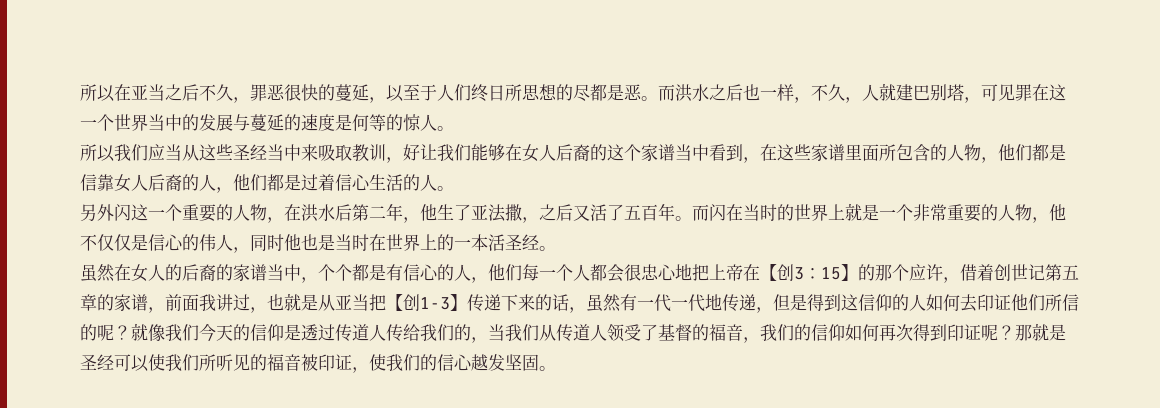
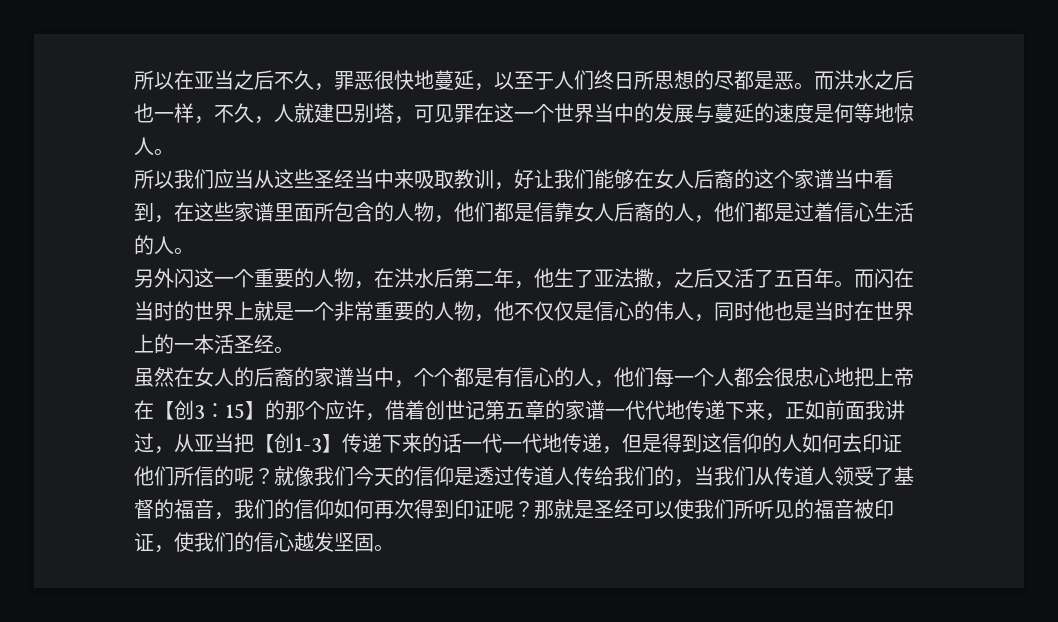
- 所以在亚当之后不久，罪恶很快的蔓延，以至于人们终日所思想的尽都是恶。
+ 所以在亚当之后不久，罪恶很快地蔓延，以至于人们终日所思想的尽都是恶。
- 而洪水之后也一样，不久，人就建巴别塔，可见罪在这一个世界当中的发展与蔓延的速度是何等的惊人。
+ 而洪水之后也一样，不久，人就建巴别塔，可见罪在这一个世界当中的发展与蔓延的速度是何等地惊人。
- 虽然在女人的后裔的家谱当中，个个都是有信心的人，他们每一个人都会很忠心地把上帝在【创3：15】的那个应许，借着创世记第五章的家谱，前面我讲过，也就是从亚当把【创1-3】传递下来的话，虽然有一代一代地传递，但是得到这信仰的人如何去印证他们所信的呢？
+ 虽然在女人的后裔的家谱当中，个个都是有信心的人，他们每一个人都会很忠心地把上帝在【创3：15】的那个应许，借着创世记第五章的家谱一代代地传递下来，正如前面我讲过，从亚当把【创1-3】传递下来的话一代一代地传递，但是得到这信仰的人如何去印证他们所信的呢？

